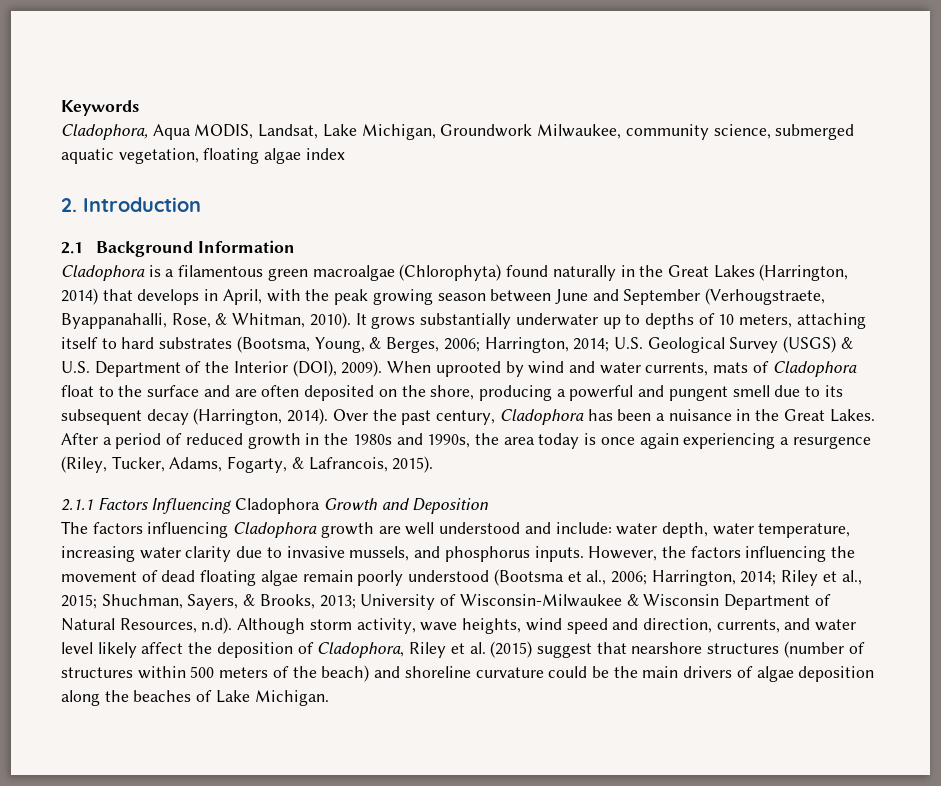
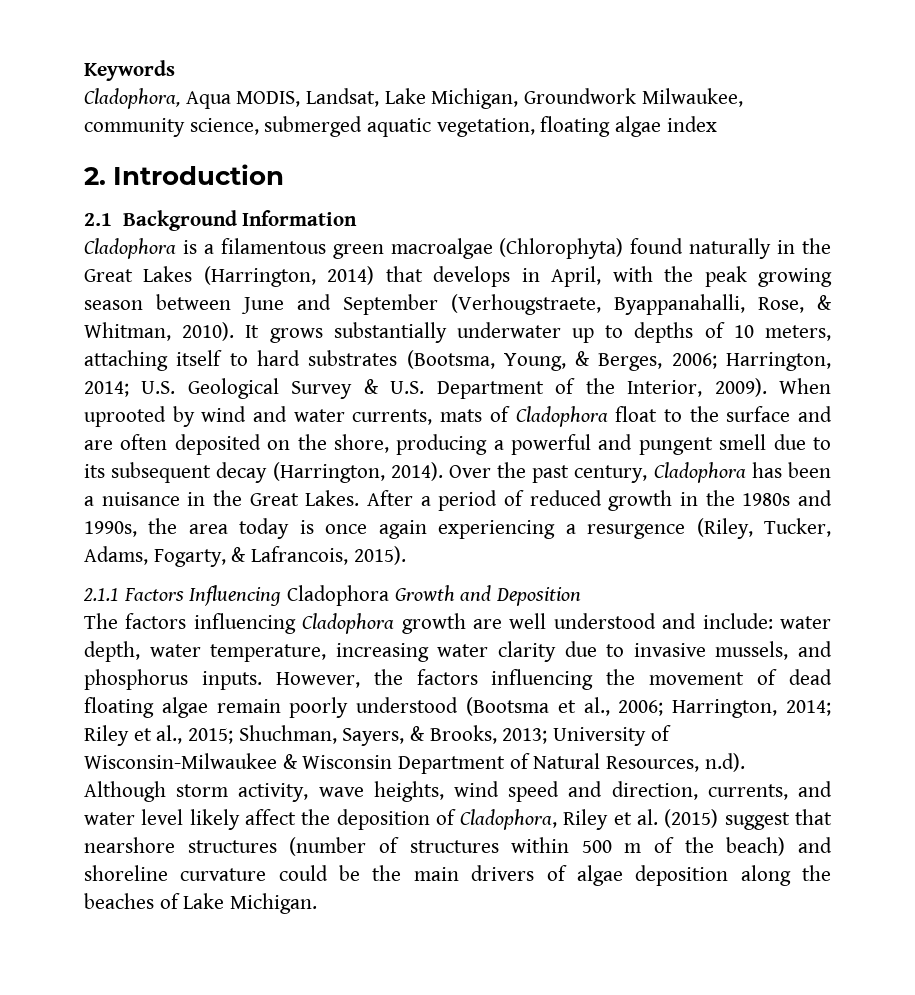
- It grows substantially underwater up to depths of 10 meters, attaching itself to hard substrates (Bootsma, Young, & Berges, 2006; Harrington, 2014; U.S. Geological Survey (USGS) & U.S. Department of the Interior (DOI), 2009).
+ It grows substantially underwater up to depths of 10 meters, attaching itself to hard substrates (Bootsma, Young, & Berges, 2006; Harrington, 2014; U.S. Geological Survey & U.S. Department of the Interior, 2009).
- University of Wisconsin-Milwaukee & Wisconsin Department of Natural Resources, n.d). Although storm activity, wave heights, wind speed and direction, currents, and water level likely affect the deposition of Cladophora, Riley et al. (2015) suggest that nearshore structures (number of structures within 500 meters of the beach) and shoreline curvature could be the main drivers of algae deposition along the beaches of Lake Michigan.
+ University of Wisconsin-Milwaukee & Wisconsin Department of Natural Resources, n.d). Although storm activity, wave heights, wind speed and direction, currents, and water level likely affect the deposition of Cladophora, Riley et al. (2015) suggest that nearshore structures (number of structures within 500 m of the beach) and shoreline curvature could be the main drivers of algae deposition along the beaches of Lake Michigan.

